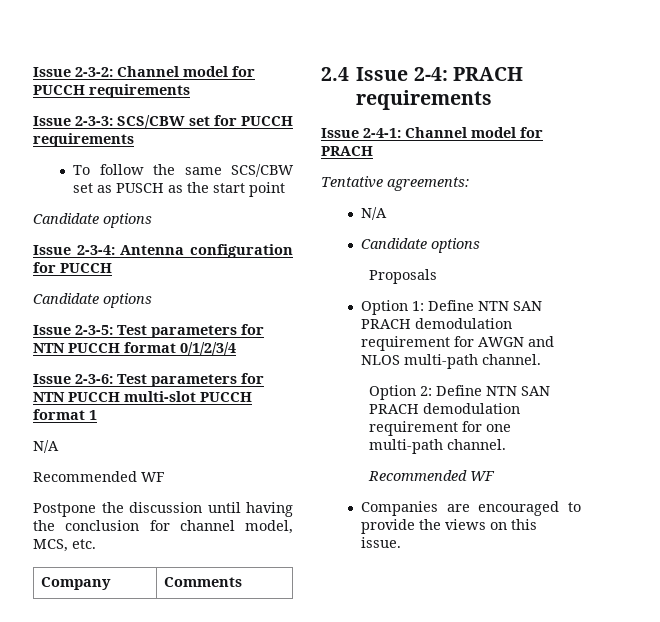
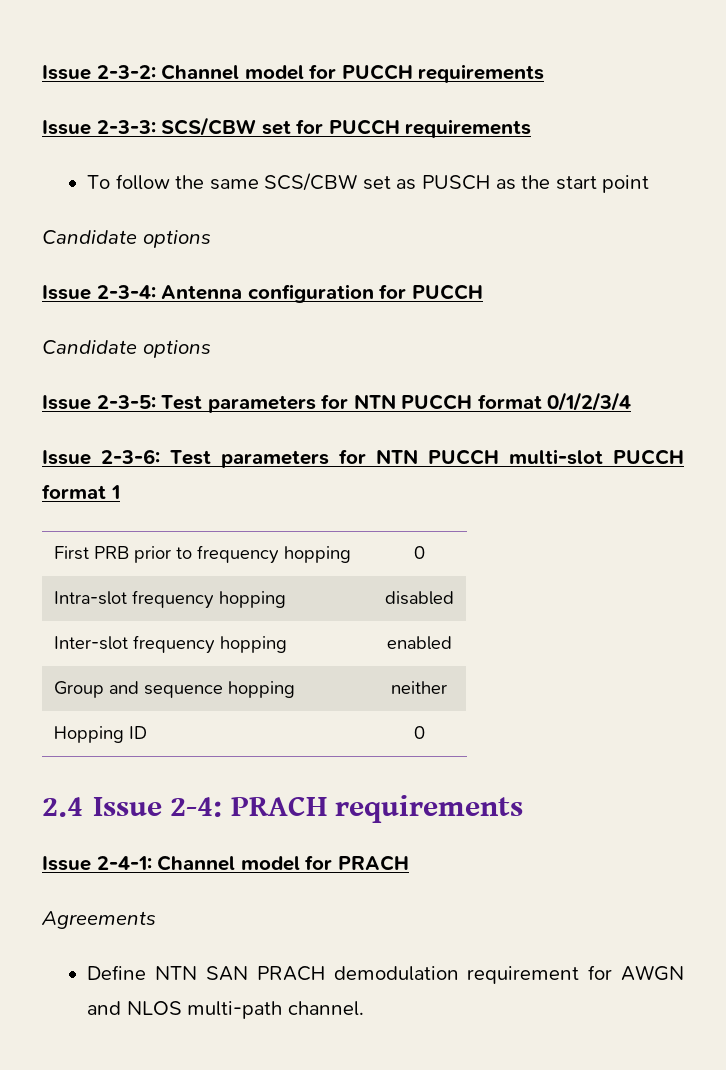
  Issue 2-3-6: Test parameters for NTN PUCCH multi-slot PUCCH format 1
- N/A
- Recommended WF
- Postpone the discussion until having the conclusion for channel model, MCS, etc.
- Company | Comments
+ First PRB prior to frequency hopping | 0
+ Intra-slot frequency hopping | disabled
+ Inter-slot frequency hopping | enabled
+ Group and sequence hopping | neither
+ Hopping ID | 0
- Tentative agreements:
- N/A
- Candidate options
- Proposals
- Option 1: Define NTN SAN PRACH demodulation requirement for AWGN and NLOS multi-path channel.
+ Agreements
+ Define NTN SAN PRACH demodulation requirement for AWGN and NLOS multi-path channel.
- Option 2: Define NTN SAN PRACH demodulation requirement for one multi-path channel.
- Recommended WF
- Companies are encouraged to provide the views on this issue.

